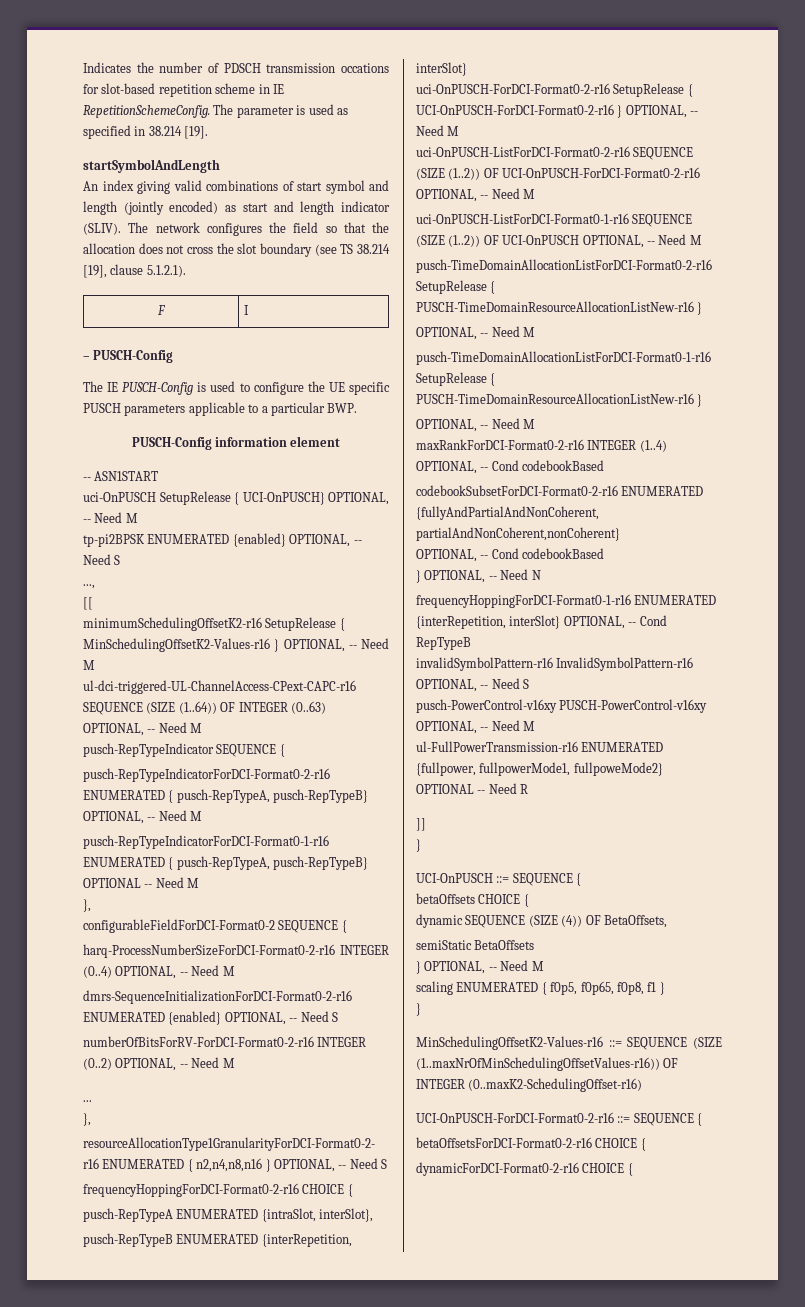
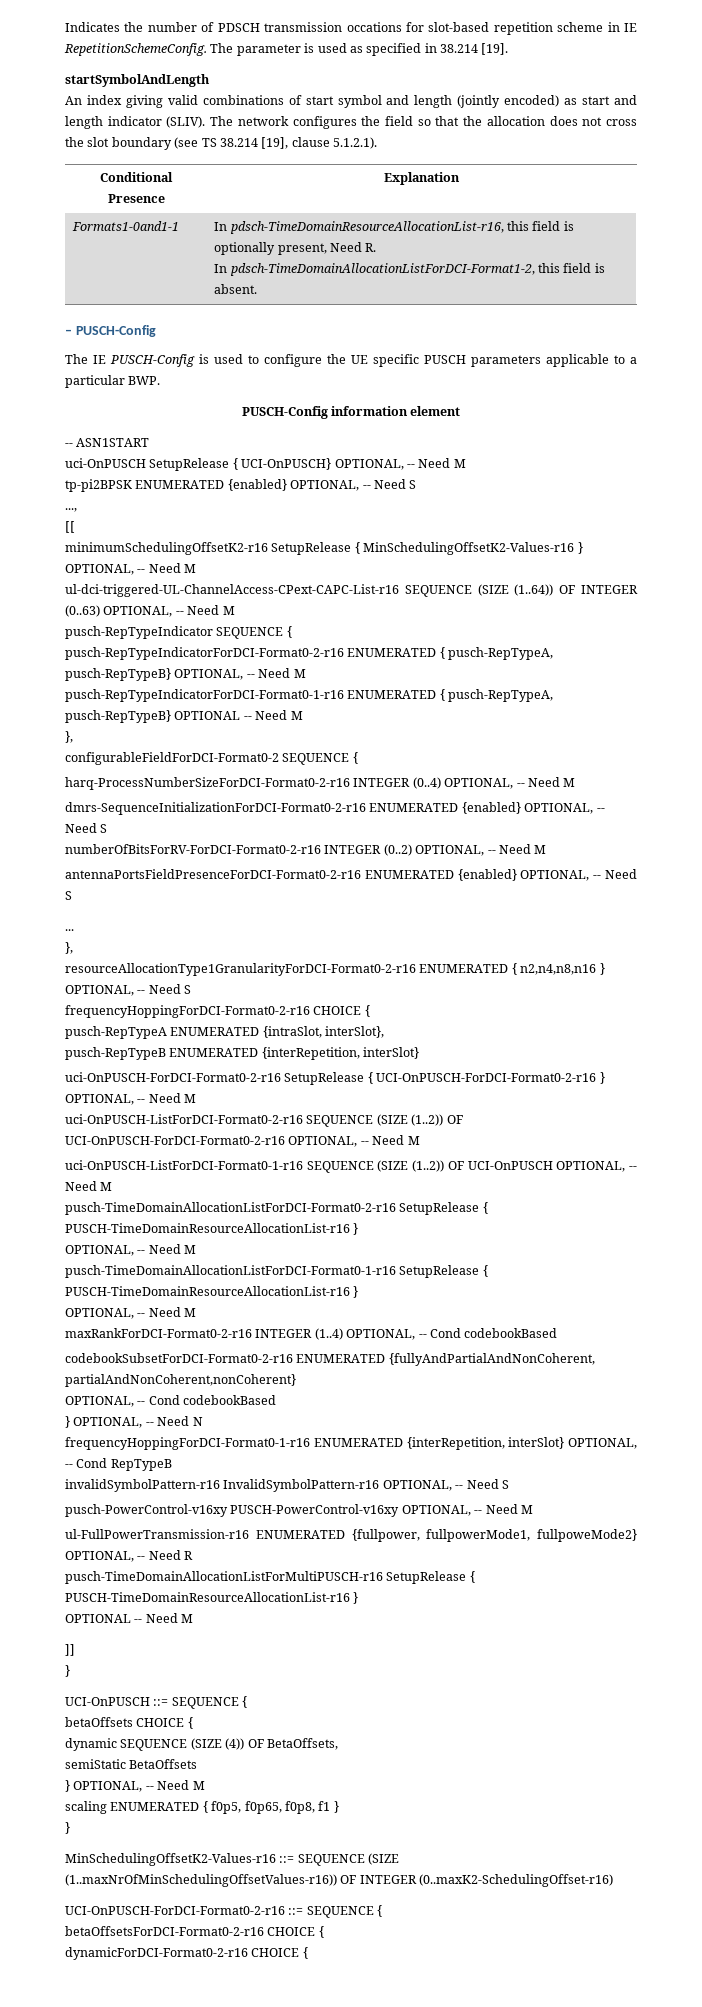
- F | I
+ Conditional Presence | Explanation
+ Formats1-0and1-1 | In pdsch-TimeDomainResourceAllocationList-r16, this field is optionally present, Need R.
+ In pdsch-TimeDomainAllocationListForDCI-Format1-2, this field is absent.
- ul-dci-triggered-UL-ChannelAccess-CPext-CAPC-r16 SEQUENCE (SIZE (1..64)) OF INTEGER (0..63) OPTIONAL, -- Need M
+ ul-dci-triggered-UL-ChannelAccess-CPext-CAPC-List-r16 SEQUENCE (SIZE (1..64)) OF INTEGER (0..63) OPTIONAL, -- Need M
+ antennaPortsFieldPresenceForDCI-Format0-2-r16 ENUMERATED {enabled} OPTIONAL, -- Need S
- pusch-TimeDomainAllocationListForDCI-Format0-2-r16 SetupRelease { PUSCH-TimeDomainResourceAllocationListNew-r16 }
+ pusch-TimeDomainAllocationListForDCI-Format0-2-r16 SetupRelease { PUSCH-TimeDomainResourceAllocationList-r16 }
- pusch-TimeDomainAllocationListForDCI-Format0-1-r16 SetupRelease { PUSCH-TimeDomainResourceAllocationListNew-r16 }
+ pusch-TimeDomainAllocationListForDCI-Format0-1-r16 SetupRelease { PUSCH-TimeDomainResourceAllocationList-r16 }
- ul-FullPowerTransmission-r16 ENUMERATED {fullpower, fullpowerMode1, fullpoweMode2} OPTIONAL -- Need R
+ ul-FullPowerTransmission-r16 ENUMERATED {fullpower, fullpowerMode1, fullpoweMode2} OPTIONAL, -- Need R
+ pusch-TimeDomainAllocationListForMultiPUSCH-r16 SetupRelease { PUSCH-TimeDomainResourceAllocationList-r16 }
+ OPTIONAL -- Need M

